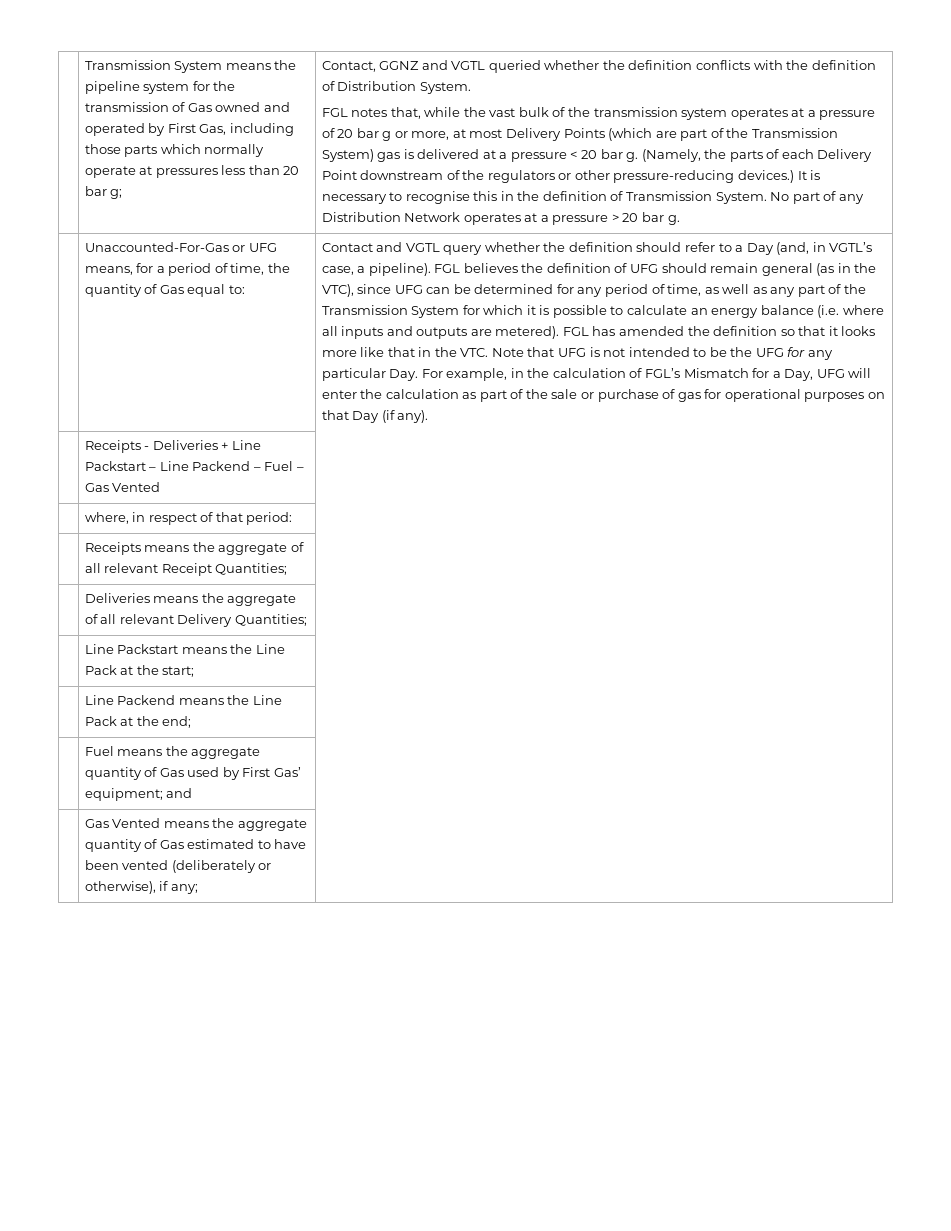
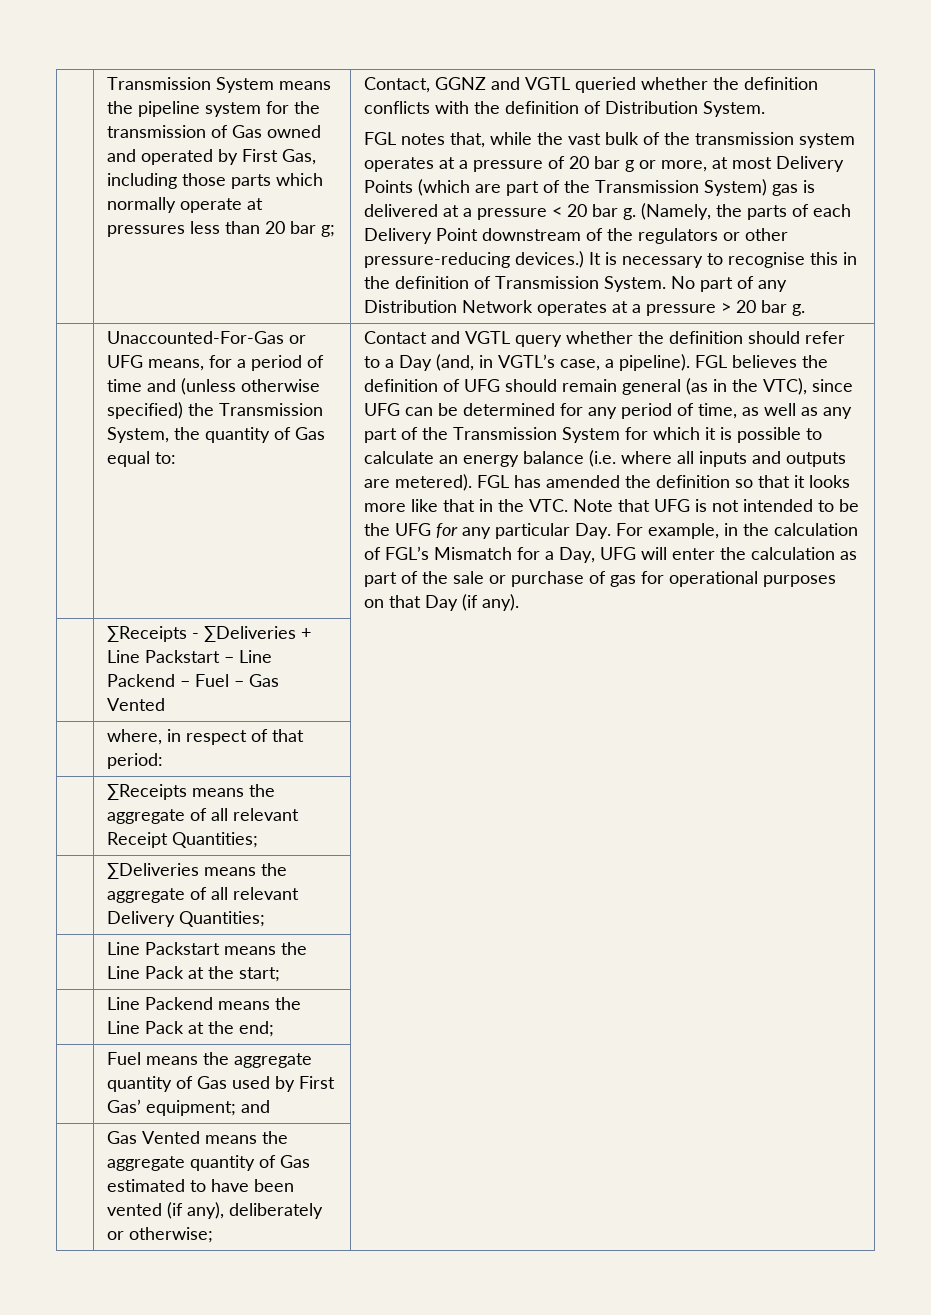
- Unaccounted-For-Gas or UFG means, for a period of time, the quantity of Gas equal to:
+ Unaccounted-For-Gas or UFG means, for a period of time and (unless otherwise specified) the Transmission System, the quantity of Gas equal to:
- | Receipts - Deliveries + Line Packstart – Line Packend – Fuel – Gas Vented |
+ | ∑Receipts - ∑Deliveries + Line Packstart – Line Packend – Fuel – Gas Vented |
- | Receipts means the aggregate of all relevant Receipt Quantities; |
+ | ∑Receipts means the aggregate of all relevant Receipt Quantities; |
- | Deliveries means the aggregate of all relevant Delivery Quantities; |
+ | ∑Deliveries means the aggregate of all relevant Delivery Quantities; |
- | Gas Vented means the aggregate quantity of Gas estimated to have been vented (deliberately or otherwise), if any; |
+ | Gas Vented means the aggregate quantity of Gas estimated to have been vented (if any), deliberately or otherwise; |

